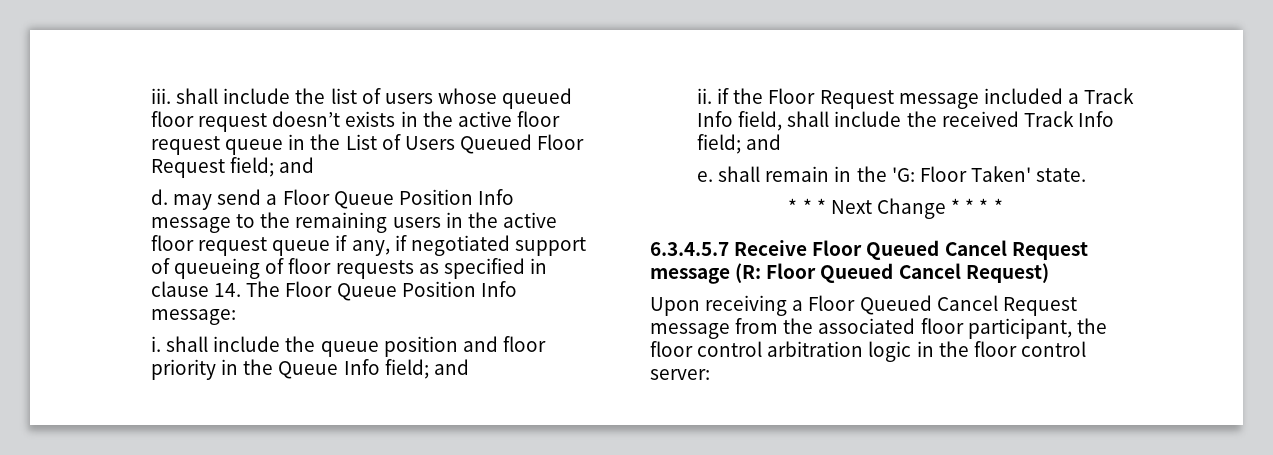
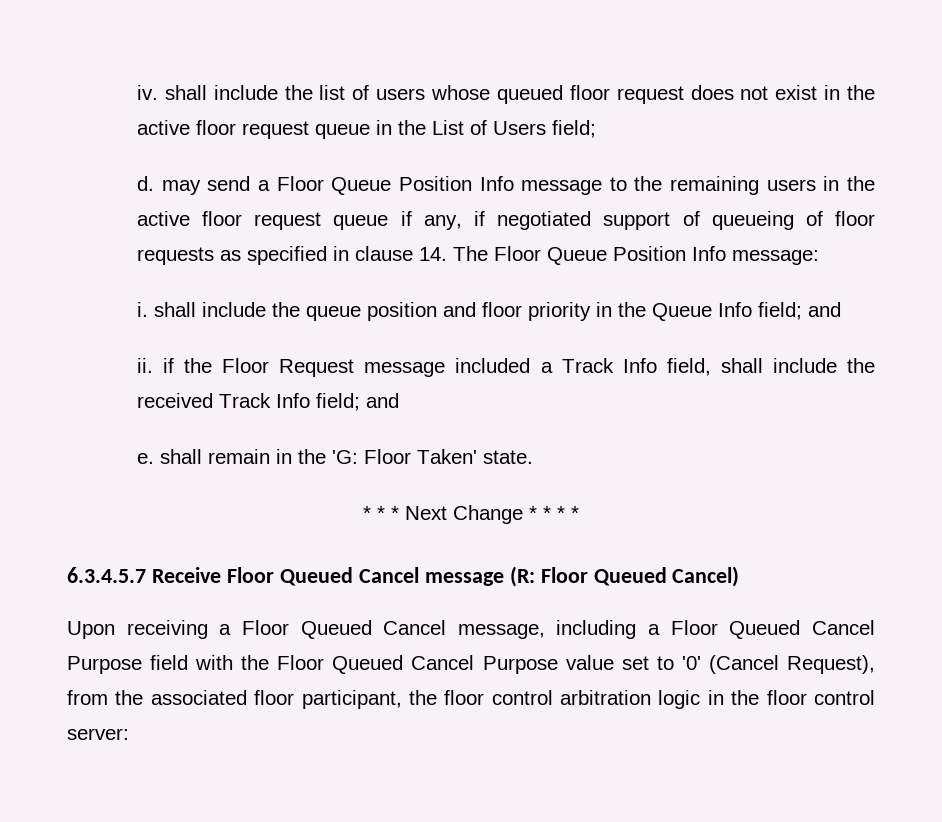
- iii. shall include the list of users whose queued floor request doesn’t exists in the active floor request queue in the List of Users Queued Floor Request field; and
+ iv. shall include the list of users whose queued floor request does not exist in the active floor request queue in the List of Users field;
- 6.3.4.5.7 Receive Floor Queued Cancel Request message (R: Floor Queued Cancel Request)
+ 6.3.4.5.7 Receive Floor Queued Cancel message (R: Floor Queued Cancel)
- Upon receiving a Floor Queued Cancel Request message from the associated floor participant, the floor control arbitration logic in the floor control server:
+ Upon receiving a Floor Queued Cancel message, including a Floor Queued Cancel Purpose field with the Floor Queued Cancel Purpose value set to '0' (Cancel Request), from the associated floor participant, the floor control arbitration logic in the floor control server:

